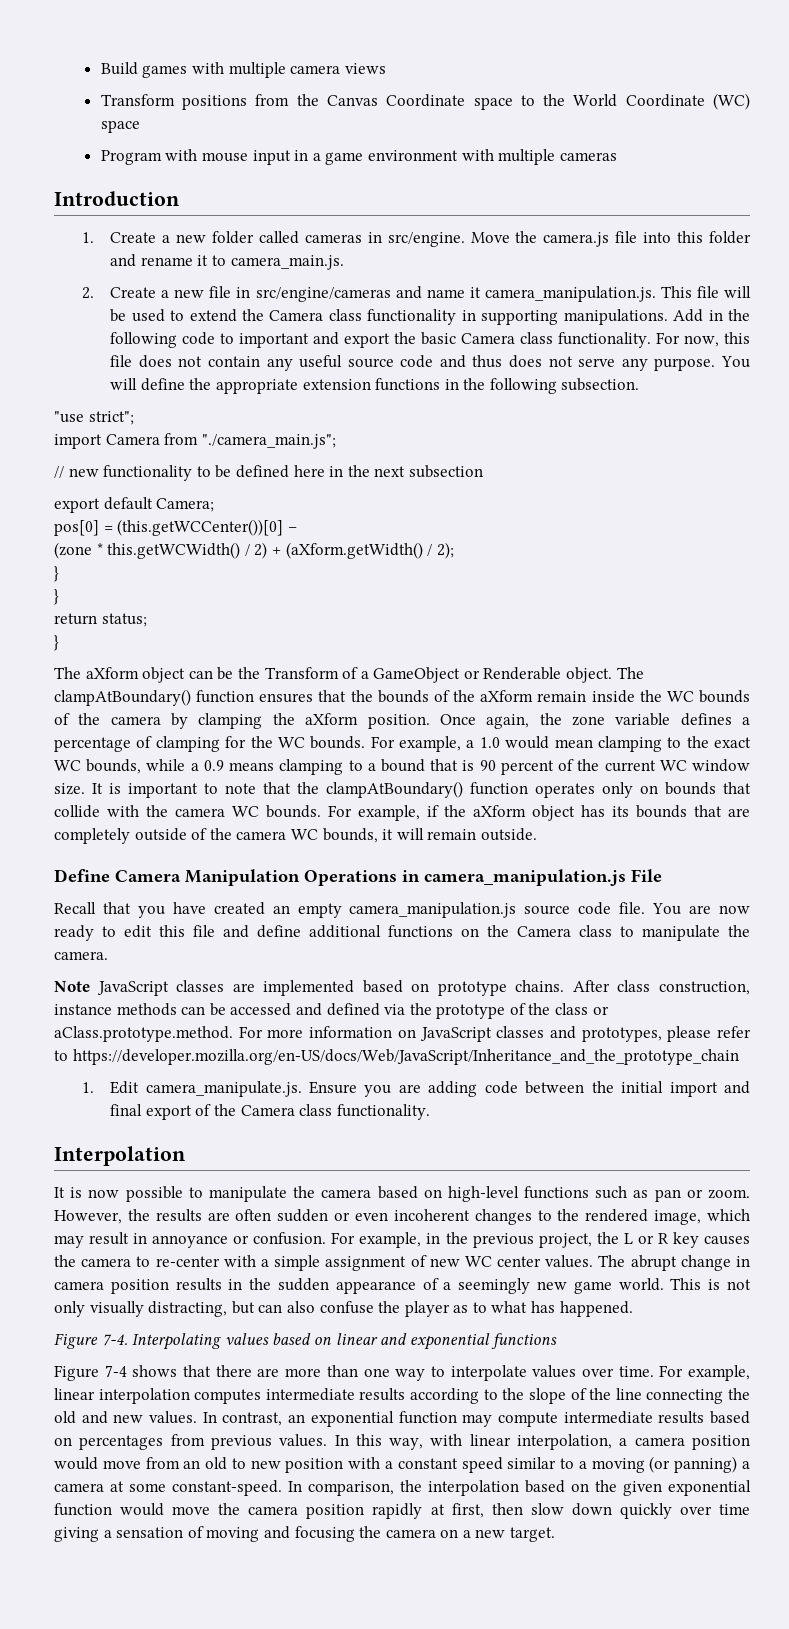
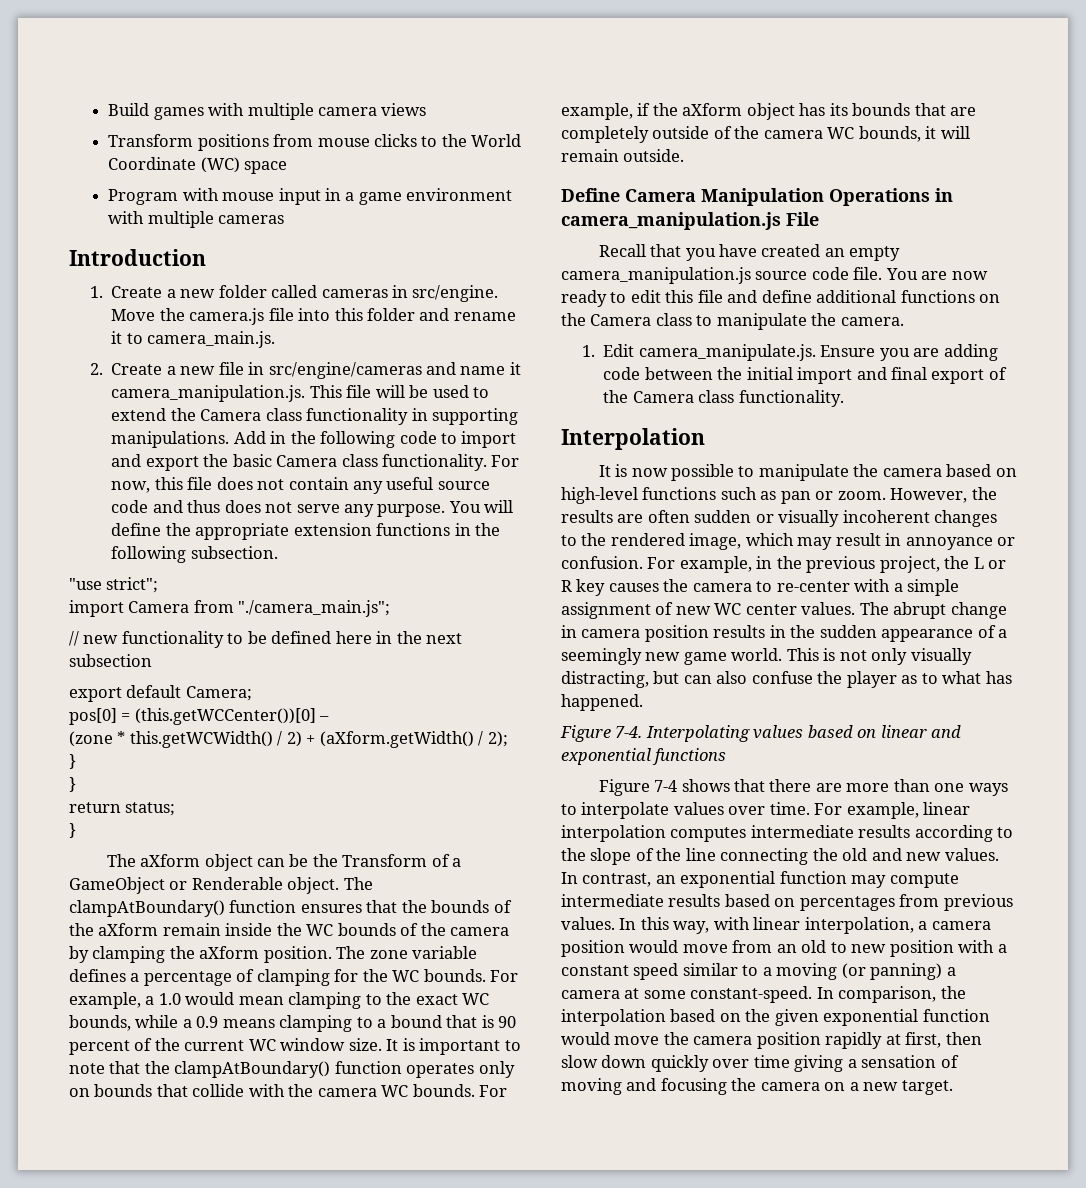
- Transform positions from the Canvas Coordinate space to the World Coordinate (WC) space
+ Transform positions from mouse clicks to the World Coordinate (WC) space
- Add in the following code to important and export the basic Camera class functionality.
+ Add in the following code to import and export the basic Camera class functionality.
- Once again, the zone variable defines a percentage of clamping for the WC bounds.
+ The zone variable defines a percentage of clamping for the WC bounds.
- Note JavaScript classes are implemented based on prototype chains. After class construction, instance methods can be accessed and defined via the prototype of the class or aClass.prototype.method. For more information on JavaScript classes and prototypes, please refer to https://developer.mozilla.org/en-US/docs/Web/JavaScript/Inheritance_and_the_prototype_chain
- However, the results are often sudden or even incoherent changes to the rendered image, which may result in annoyance or confusion.
+ However, the results are often sudden or visually incoherent changes to the rendered image, which may result in annoyance or confusion.
- Figure 7-4 shows that there are more than one way to interpolate values over time.
+ Figure 7-4 shows that there are more than one ways to interpolate values over time.

